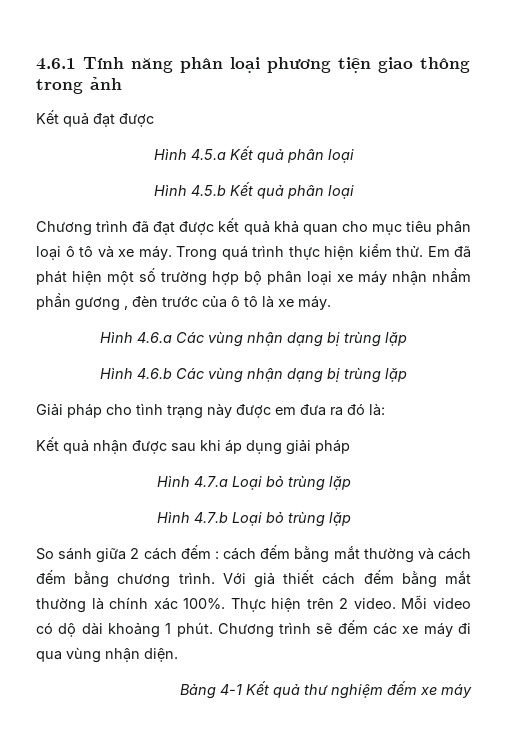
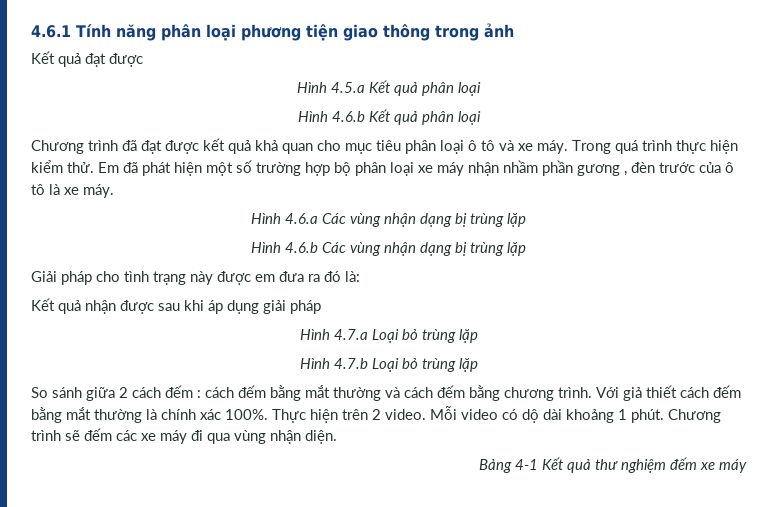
- Hình 4.5.b Kết quả phân loại
+ Hình 4.6.b Kết quả phân loại

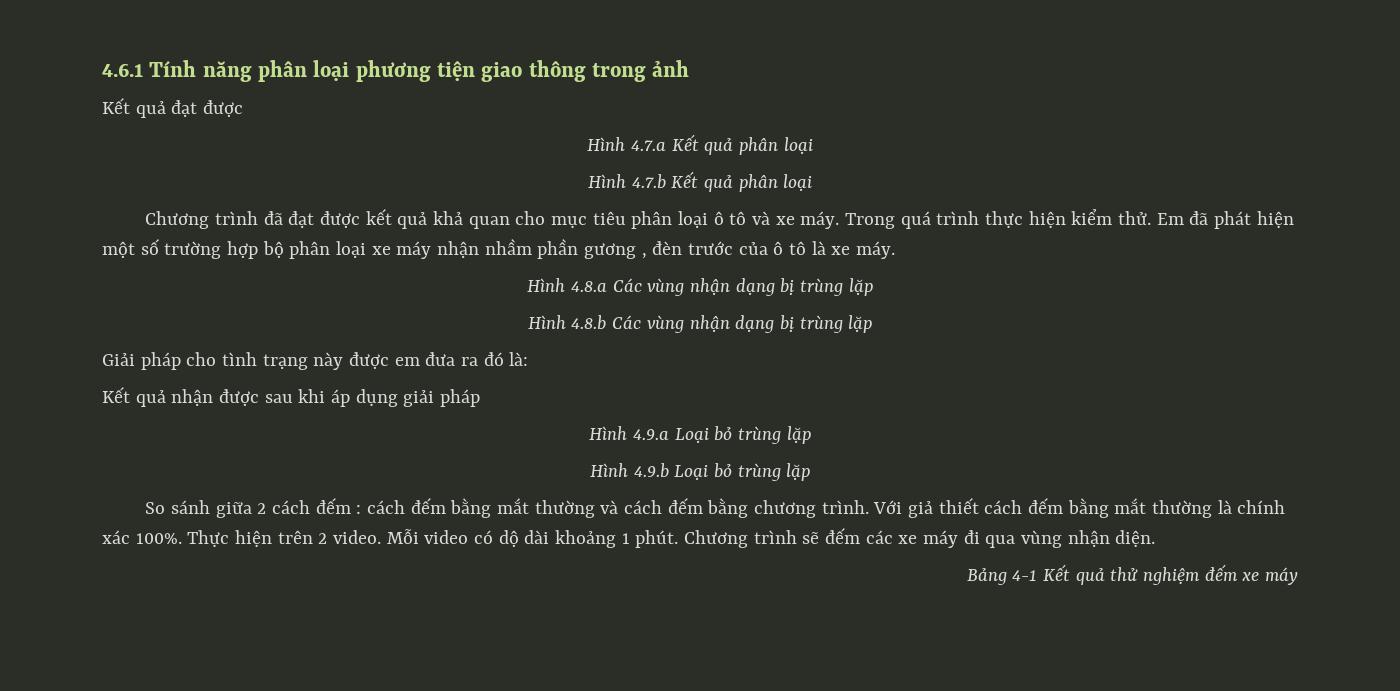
- Hình 4.5.a Kết quả phân loại
+ Hình 4.7.a Kết quả phân loại
- Hình 4.6.b Kết quả phân loại
+ Hình 4.7.b Kết quả phân loại
- Hình 4.6.a Các vùng nhận dạng bị trùng lặp
+ Hình 4.8.a Các vùng nhận dạng bị trùng lặp
- Hình 4.6.b Các vùng nhận dạng bị trùng lặp
+ Hình 4.8.b Các vùng nhận dạng bị trùng lặp
- Hình 4.7.a Loại bỏ trùng lặp
+ Hình 4.9.a Loại bỏ trùng lặp
- Hình 4.7.b Loại bỏ trùng lặp
+ Hình 4.9.b Loại bỏ trùng lặp
- Bảng 4-1 Kết quả thư nghiệm đếm xe máy
+ Bảng 4-1 Kết quả thử nghiệm đếm xe máy

